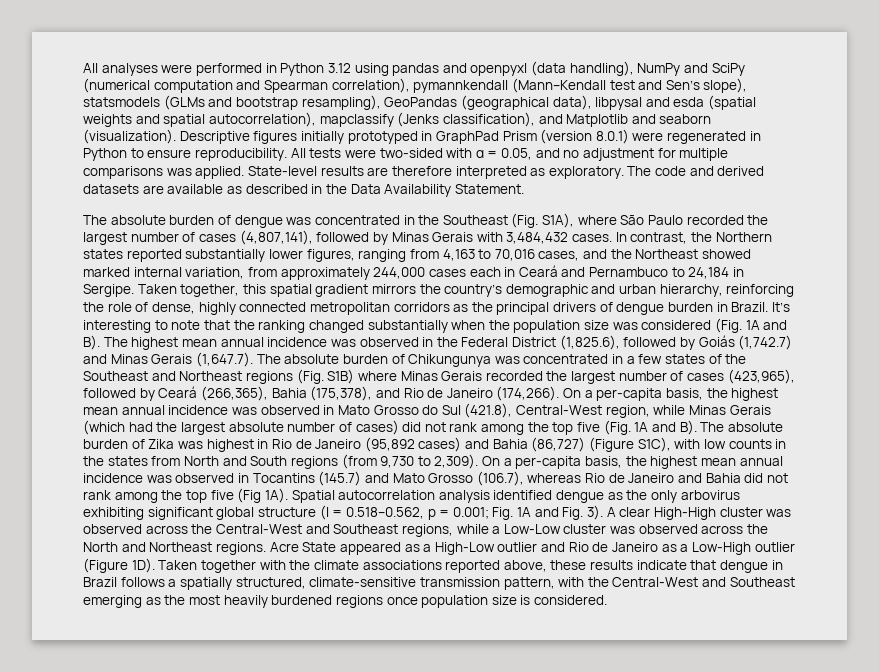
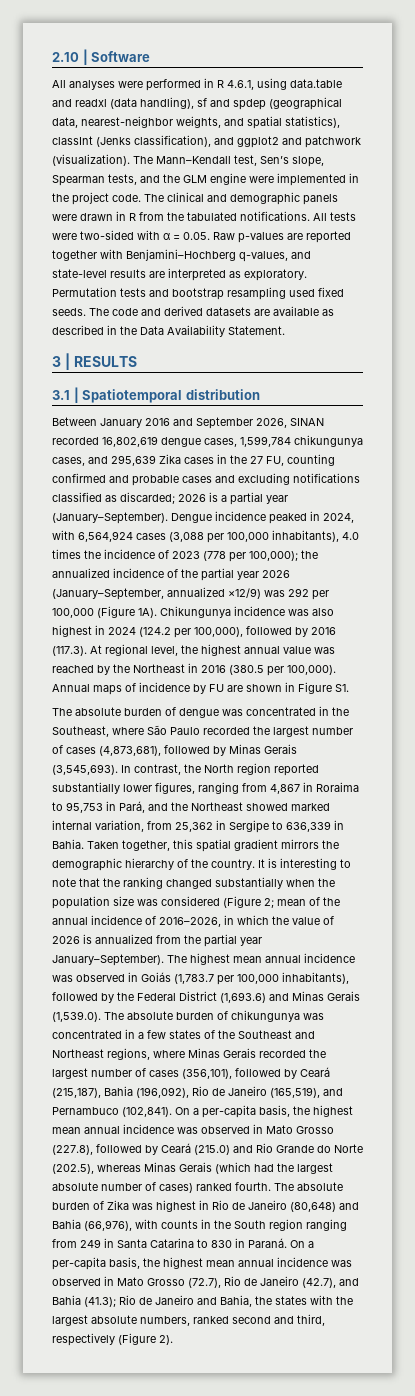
+ 2.10 | Software
- All analyses were performed in Python 3.12 using pandas and openpyxl (data handling), NumPy and SciPy (numerical computation and Spearman correlation), pymannkendall (Mann–Kendall test and Sen’s slope), statsmodels (GLMs and bootstrap resampling), GeoPandas (geographical data), libpysal and esda (spatial weights and spatial autocorrelation), mapclassify (Jenks classification), and Matplotlib and seaborn (visualization). Descriptive figures initially prototyped in GraphPad Prism (version 8.0.1) were regenerated in Python to ensure reproducibility.
+ All analyses were performed in R 4.6.1, using data.table and readxl (data handling), sf and spdep (geographical data, nearest-neighbor weights, and spatial statistics), classInt (Jenks classification), and ggplot2 and patchwork (visualization). The Mann–Kendall test, Sen’s slope, Spearman tests, and the GLM engine were implemented in the project code. The clinical and demographic panels were drawn in R from the tabulated notifications.
- All tests were two-sided with α = 0.05, and no adjustment for multiple comparisons was applied. State-level results are therefore interpreted as exploratory.
+ All tests were two-sided with α = 0.05. Raw p-values are reported together with Benjamini–Hochberg q-values, and state-level results are interpreted as exploratory.
+ Permutation tests and bootstrap resampling used fixed seeds.
+ 3 | RESULTS
+ 3.1 | Spatiotemporal distribution
+ Between January 2016 and September 2026, SINAN recorded 16,802,619 dengue cases, 1,599,784 chikungunya cases, and 295,639 Zika cases in the 27 FU, counting confirmed and probable cases and excluding notifications classified as discarded; 2026 is a partial year (January–September). Dengue incidence peaked in 2024, with 6,564,924 cases (3,088 per 100,000 inhabitants), 4.0 times the incidence of 2023 (778 per 100,000); the annualized incidence of the partial year 2026 (January–September, annualized ×12/9) was 292 per 100,000 (Figure 1A). Chikungunya incidence was also highest in 2024 (124.2 per 100,000), followed by 2016 (117.3). At regional level, the highest annual value was reached by the Northeast in 2016 (380.5 per 100,000). Annual maps of incidence by FU are shown in Figure S1.
- The absolute burden of dengue was concentrated in the Southeast (Fig. S1A), where São Paulo recorded the largest number of cases (4,807,141), followed by Minas Gerais with 3,484,432 cases.
+ The absolute burden of dengue was concentrated in the Southeast, where São Paulo recorded the largest number of cases (4,873,681), followed by Minas Gerais (3,545,693).
- In contrast, the Northern states reported substantially lower figures, ranging from 4,163 to 70,016 cases, and the Northeast showed marked internal variation, from approximately 244,000 cases each in Ceará and Pernambuco to 24,184 in Sergipe.
+ In contrast, the North region reported substantially lower figures, ranging from 4,867 in Roraima to 95,753 in Pará, and the Northeast showed marked internal variation, from 25,362 in Sergipe to 636,339 in Bahia.
- Taken together, this spatial gradient mirrors the country’s demographic and urban hierarchy, reinforcing the role of dense, highly connected metropolitan corridors as the principal drivers of dengue burden in Brazil. It’s interesting to note that the ranking changed substantially when the population size was considered (Fig. 1A and B). The highest mean annual incidence was observed in the Federal District (1,825.6), followed by Goiás (1,742.7) and Minas Gerais (1,647.7). The absolute burden of Chikungunya was concentrated in a few states of the Southeast and Northeast regions (Fig. S1B) where Minas Gerais recorded the largest number of cases (423,965), followed by Ceará (266,365), Bahia (175,378), and Rio de Janeiro (174,266).
+ Taken together, this spatial gradient mirrors the demographic hierarchy of the country. It is interesting to note that the ranking changed substantially when the population size was considered (Figure 2; mean of the annual incidence of 2016–2026, in which the value of 2026 is annualized from the partial year January–September). The highest mean annual incidence was observed in Goiás (1,783.7 per 100,000 inhabitants), followed by the Federal District (1,693.6) and Minas Gerais (1,539.0). The absolute burden of chikungunya was concentrated in a few states of the Southeast and Northeast regions, where Minas Gerais recorded the largest number of cases (356,101), followed by Ceará (215,187), Bahia (196,092), Rio de Janeiro (165,519), and Pernambuco (102,841).
- On a per-capita basis, the highest mean annual incidence was observed in Mato Grosso do Sul (421.8), Central-West region, while Minas Gerais (which had the largest absolute number of cases) did not rank among the top five (Fig. 1A and B). The absolute burden of Zika was highest in Rio de Janeiro (95,892 cases) and Bahia (86,727) (Figure S1C), with low counts in the states from North and South regions (from 9,730 to 2,309).
+ On a per-capita basis, the highest mean annual incidence was observed in Mato Grosso (227.8), followed by Ceará (215.0) and Rio Grande do Norte (202.5), whereas Minas Gerais (which had the largest absolute number of cases) ranked fourth. The absolute burden of Zika was highest in Rio de Janeiro (80,648) and Bahia (66,976), with counts in the South region ranging from 249 in Santa Catarina to 830 in Paraná.
- On a per-capita basis, the highest mean annual incidence was observed in Tocantins (145.7) and Mato Grosso (106.7), whereas Rio de Janeiro and Bahia did not rank among the top five (Fig 1A). Spatial autocorrelation analysis identified dengue as the only arbovirus exhibiting significant global structure (I = 0.518–0.562, p = 0.001; Fig. 1A and Fig. 3). A clear High-High cluster was observed across the Central-West and Southeast regions, while a Low-Low cluster was observed across the North and Northeast regions. Acre State appeared as a High-Low outlier and Rio de Janeiro as a Low-High outlier (Figure 1D). Taken together with the climate associations reported above, these results indicate that dengue in Brazil follows a spatially structured, climate-sensitive transmission pattern, with the Central-West and Southeast emerging as the most heavily burdened regions once population size is considered.
+ On a per-capita basis, the highest mean annual incidence was observed in Mato Grosso (72.7), Rio de Janeiro (42.7), and Bahia (41.3); Rio de Janeiro and Bahia, the states with the largest absolute numbers, ranked second and third, respectively (Figure 2).

